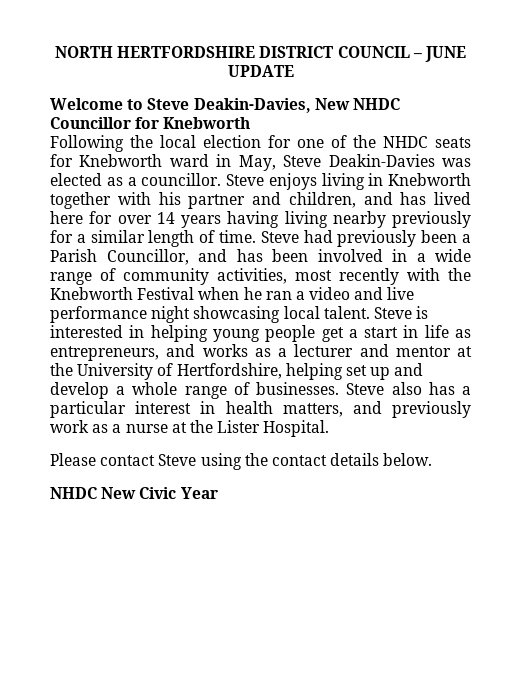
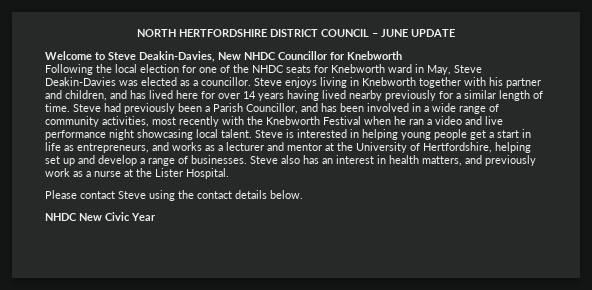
- Steve enjoys living in Knebworth together with his partner and children, and has lived here for over 14 years having living nearby previously for a similar length of time.
+ Steve enjoys living in Knebworth together with his partner and children, and has lived here for over 14 years having lived nearby previously for a similar length of time.
- Steve is interested in helping young people get a start in life as entrepreneurs, and works as a lecturer and mentor at the University of Hertfordshire, helping set up and develop a whole range of businesses.
+ Steve is interested in helping young people get a start in life as entrepreneurs, and works as a lecturer and mentor at the University of Hertfordshire, helping set up and develop a range of businesses.
- Steve also has a particular interest in health matters, and previously work as a nurse at the Lister Hospital.
+ Steve also has an interest in health matters, and previously work as a nurse at the Lister Hospital.

